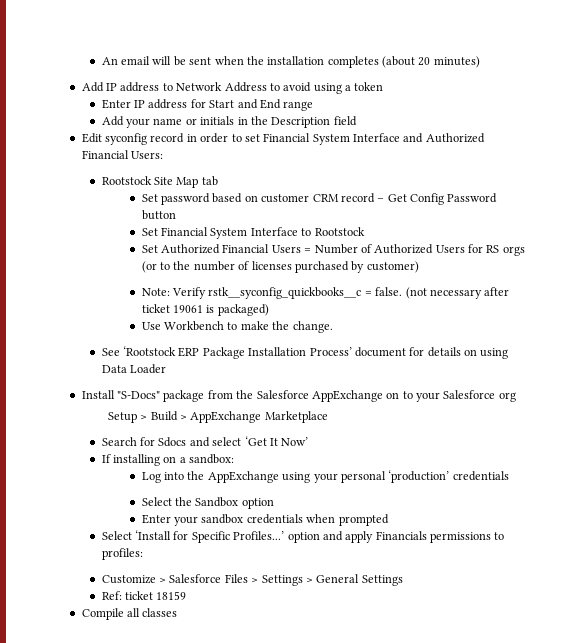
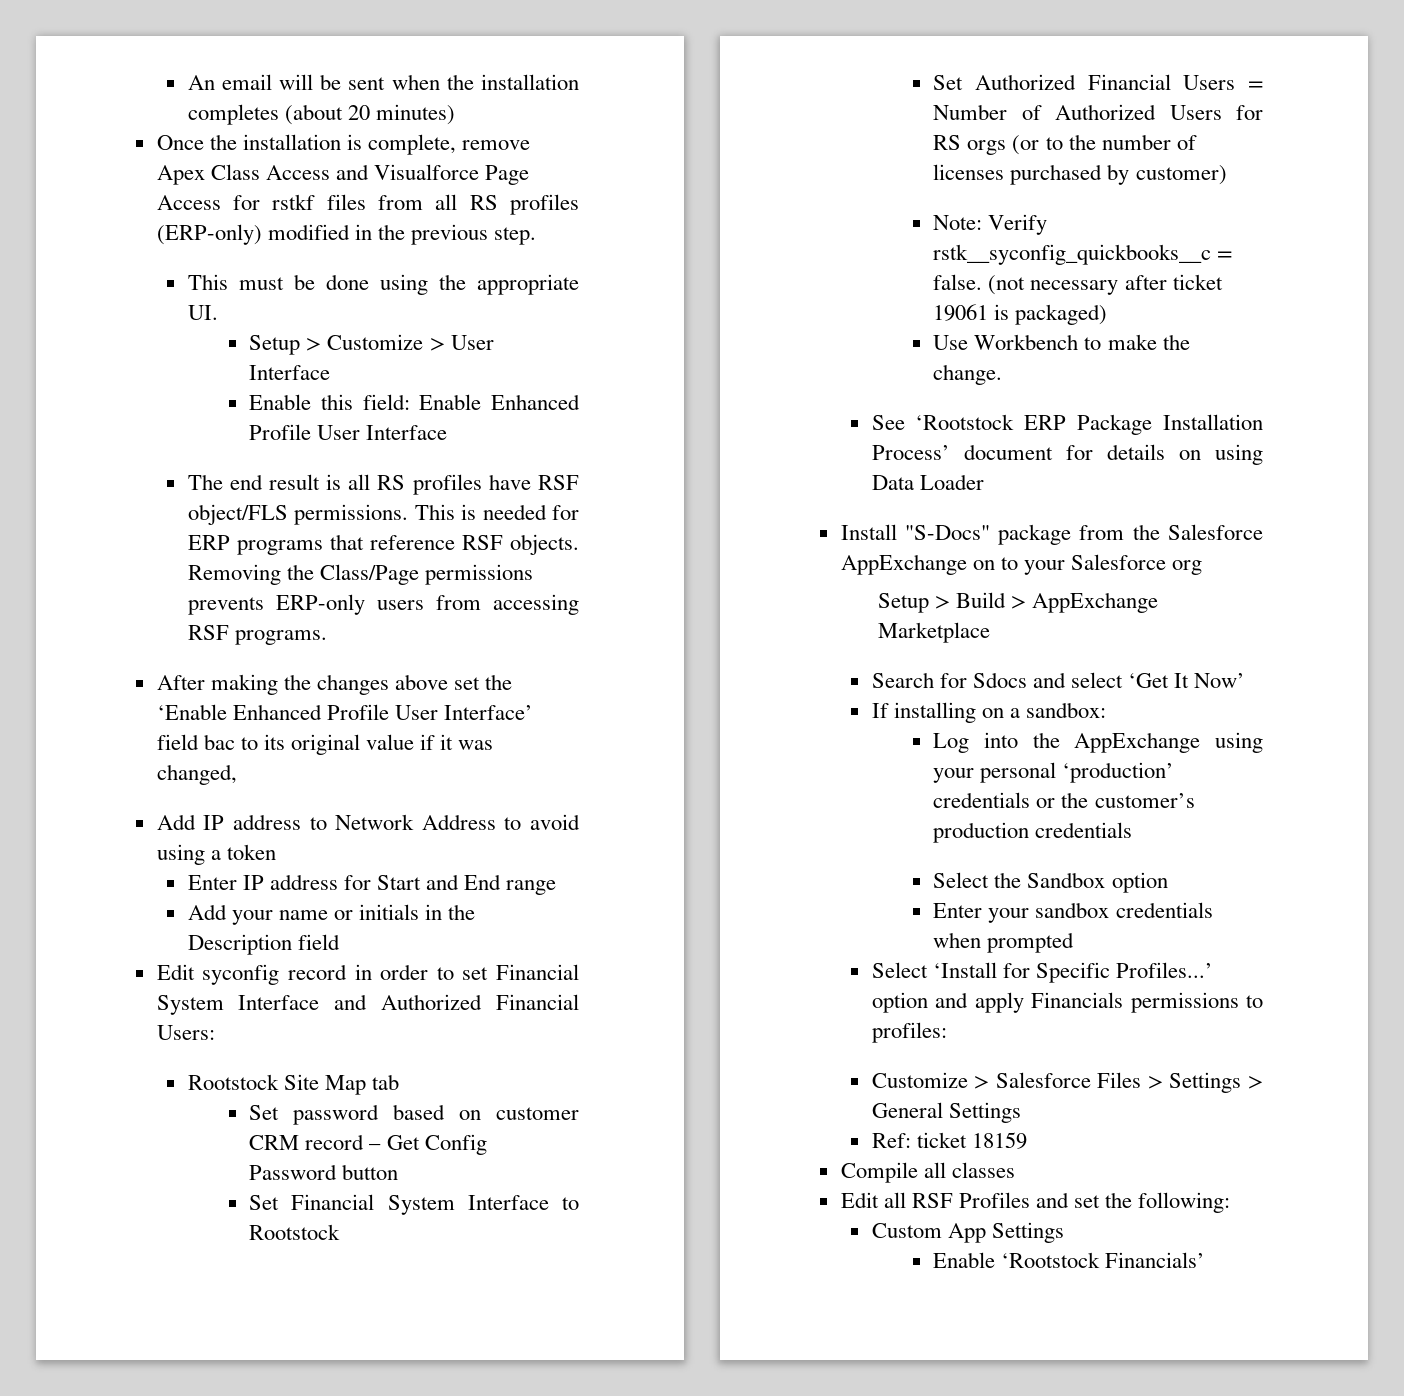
+ Once the installation is complete, remove Apex Class Access and Visualforce Page Access for rstkf files from all RS profiles (ERP-only) modified in the previous step.
+ This must be done using the appropriate UI.
+ Setup > Customize > User Interface
+ Enable this field: Enable Enhanced Profile User Interface
+ The end result is all RS profiles have RSF object/FLS permissions. This is needed for ERP programs that reference RSF objects. Removing the Class/Page permissions prevents ERP-only users from accessing RSF programs.
+ After making the changes above set the ‘Enable Enhanced Profile User Interface’ field bac to its original value if it was changed,
- Log into the AppExchange using your personal ‘production’ credentials
+ Log into the AppExchange using your personal ‘production’ credentials or the customer’s production credentials
+ Edit all RSF Profiles and set the following:
+ Custom App Settings
+ Enable ‘Rootstock Financials’

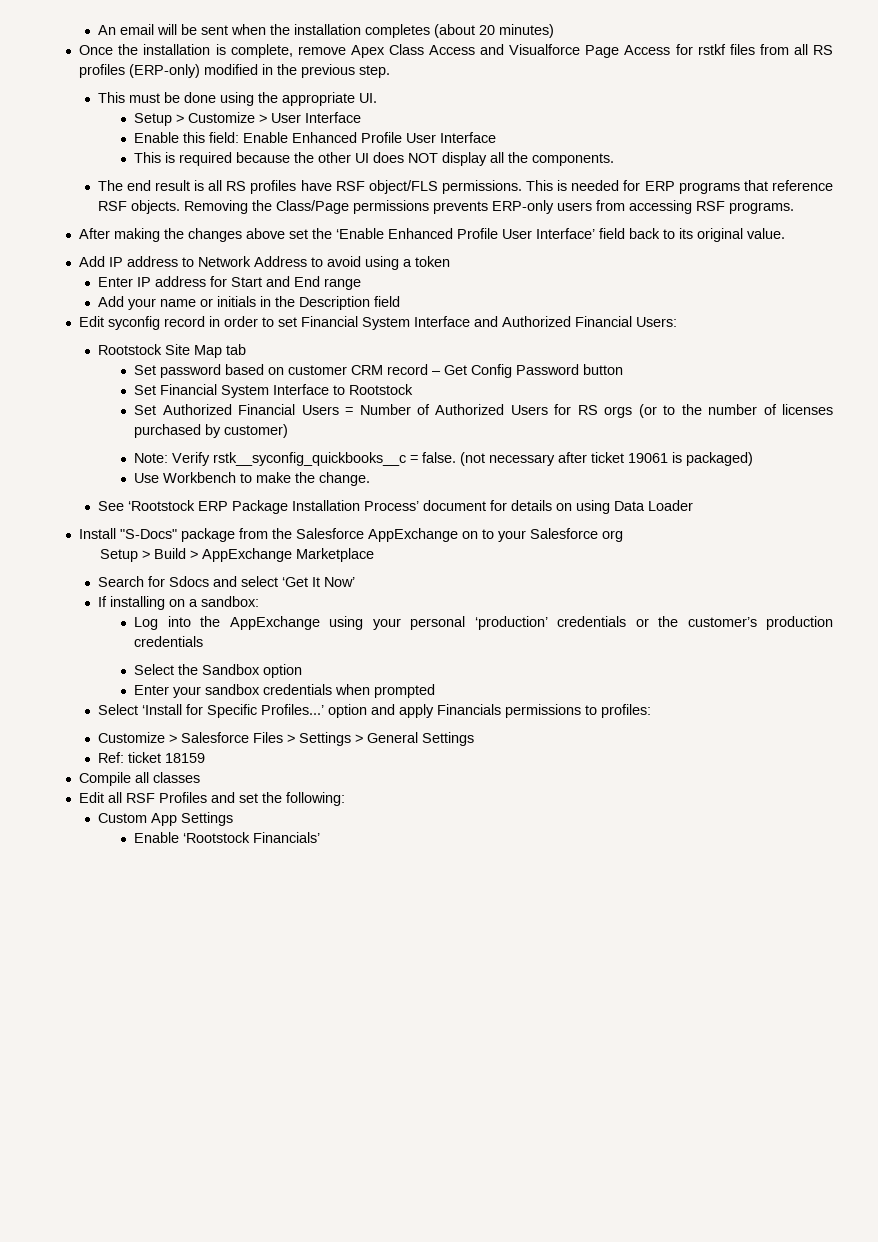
+ This is required because the other UI does NOT display all the components.
- After making the changes above set the ‘Enable Enhanced Profile User Interface’ field bac to its original value if it was changed,
+ After making the changes above set the ‘Enable Enhanced Profile User Interface’ field back to its original value.

